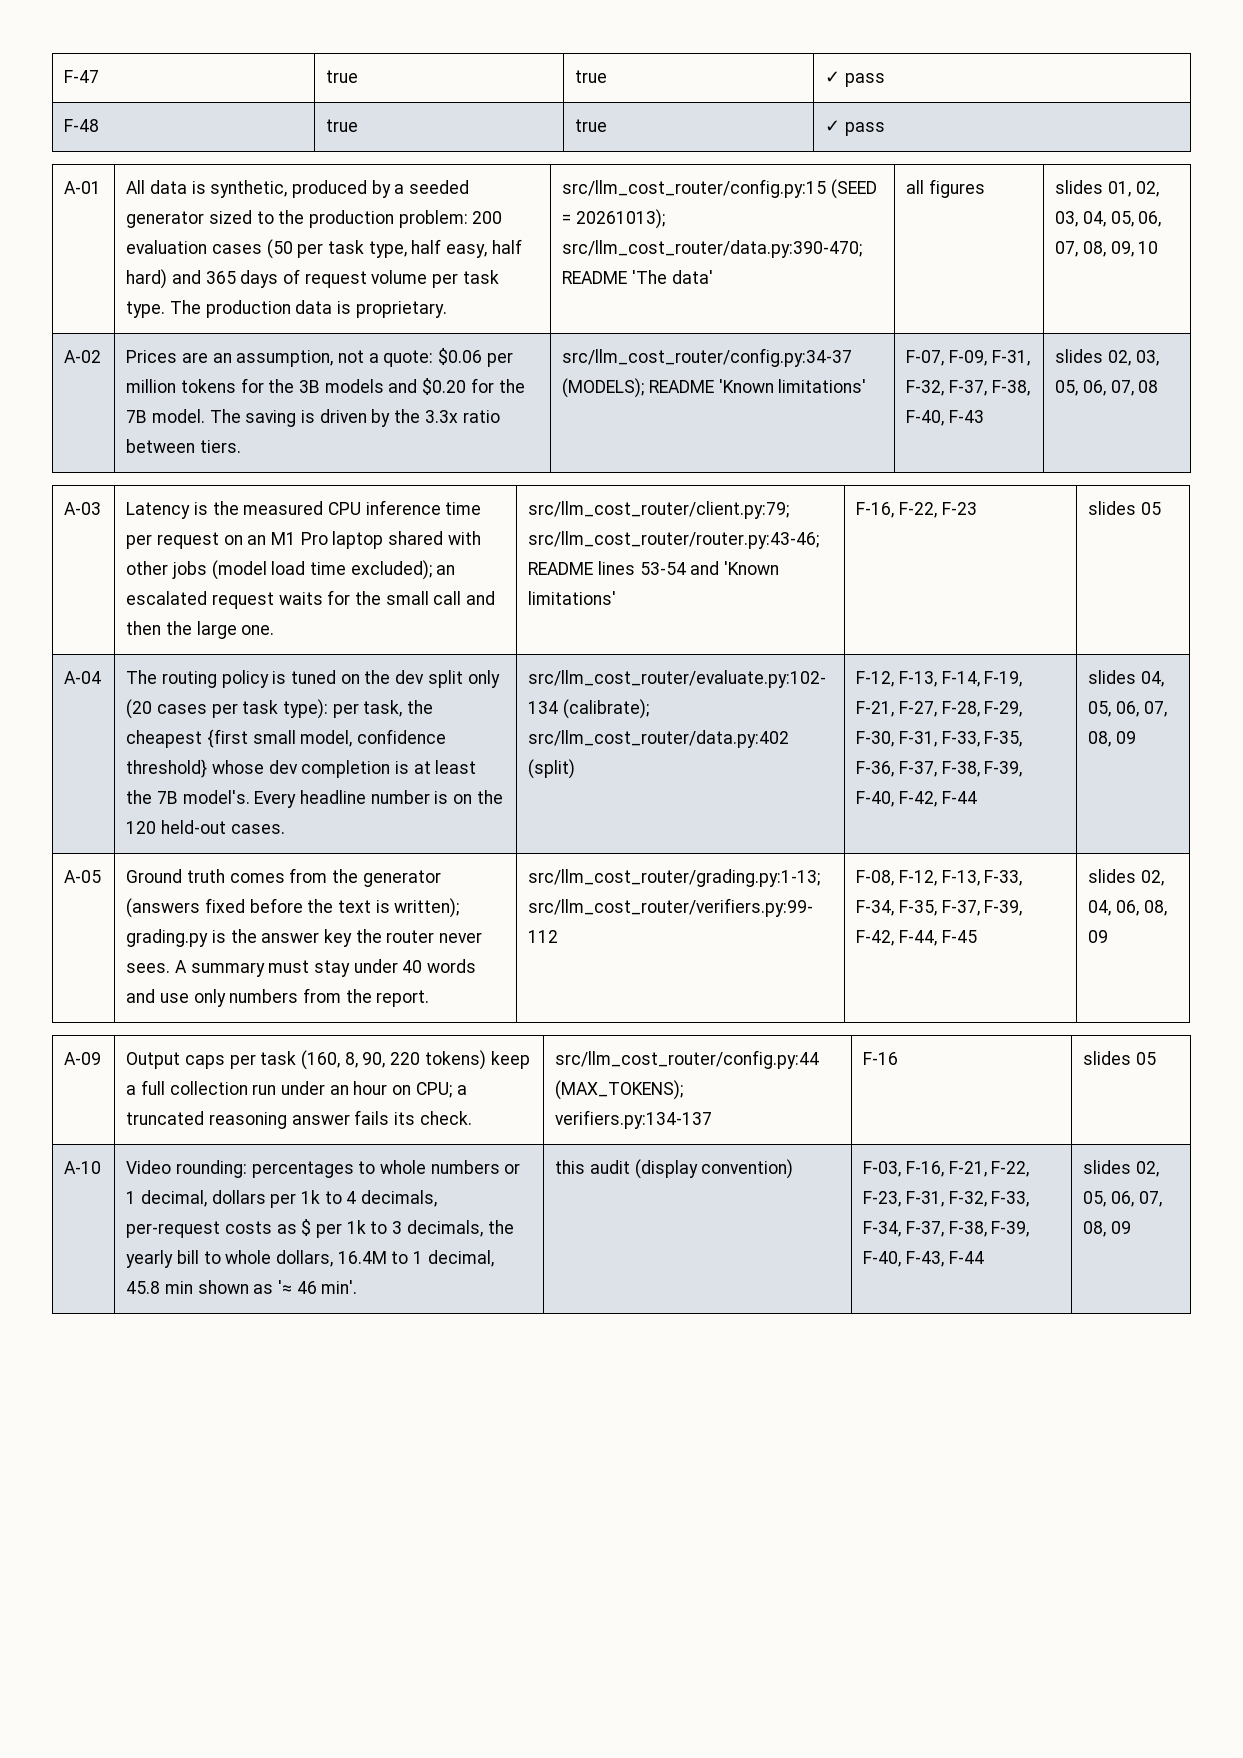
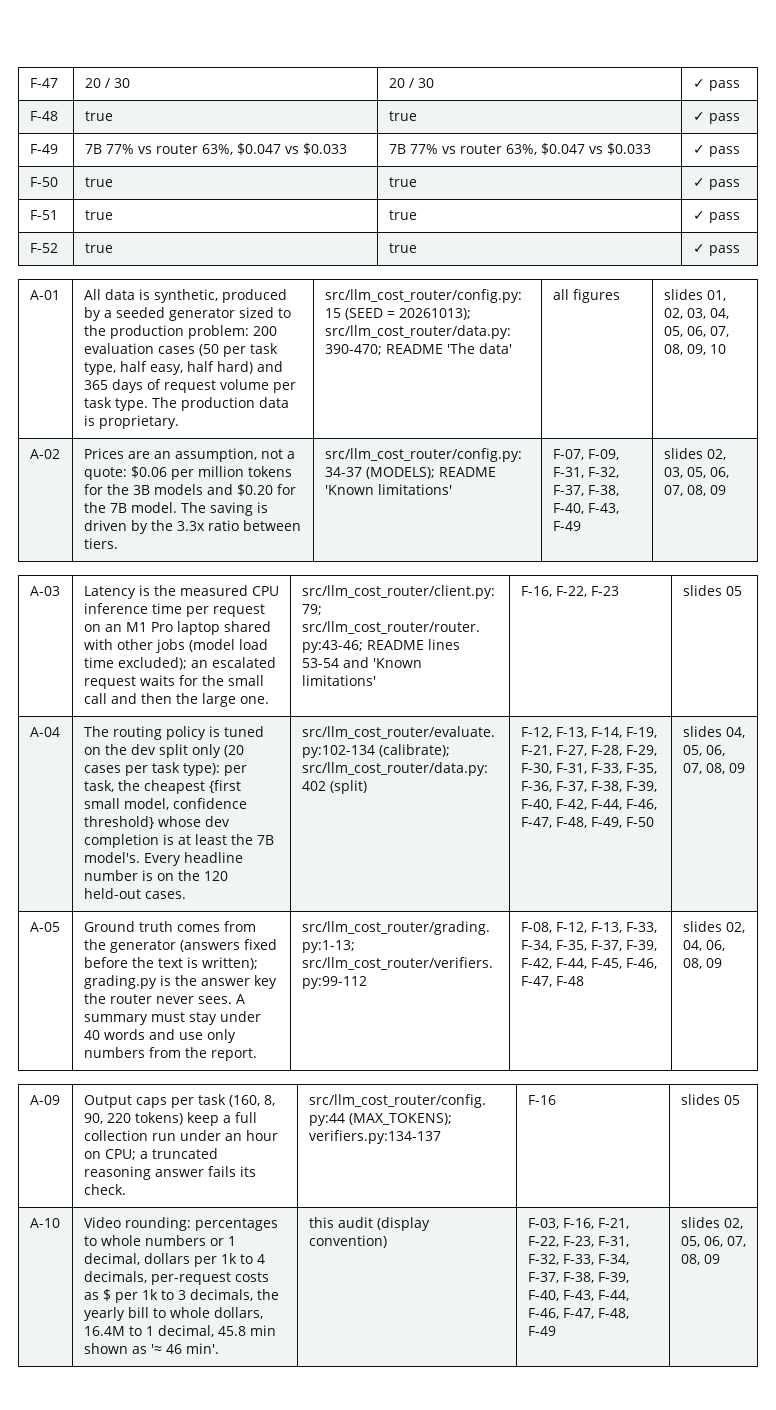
- F-47 | true | true | ✓ pass
+ F-47 | 20 / 30 | 20 / 30 | ✓ pass
  F-48 | true | true | ✓ pass
+ F-49 | 7B 77% vs router 63%, $0.047 vs $0.033 | 7B 77% vs router 63%, $0.047 vs $0.033 | ✓ pass
+ F-50 | true | true | ✓ pass
+ F-51 | true | true | ✓ pass
+ F-52 | true | true | ✓ pass
- F-07, F-09, F-31, F-32, F-37, F-38, F-40, F-43
+ F-07, F-09, F-31, F-32, F-37, F-38, F-40, F-43, F-49
- slides 02, 03, 05, 06, 07, 08
+ slides 02, 03, 05, 06, 07, 08, 09
- F-12, F-13, F-14, F-19, F-21, F-27, F-28, F-29, F-30, F-31, F-33, F-35, F-36, F-37, F-38, F-39, F-40, F-42, F-44
+ F-12, F-13, F-14, F-19, F-21, F-27, F-28, F-29, F-30, F-31, F-33, F-35, F-36, F-37, F-38, F-39, F-40, F-42, F-44, F-46, F-47, F-48, F-49, F-50
- F-08, F-12, F-13, F-33, F-34, F-35, F-37, F-39, F-42, F-44, F-45
+ F-08, F-12, F-13, F-33, F-34, F-35, F-37, F-39, F-42, F-44, F-45, F-46, F-47, F-48
- F-03, F-16, F-21, F-22, F-23, F-31, F-32, F-33, F-34, F-37, F-38, F-39, F-40, F-43, F-44
+ F-03, F-16, F-21, F-22, F-23, F-31, F-32, F-33, F-34, F-37, F-38, F-39, F-40, F-43, F-44, F-46, F-47, F-48, F-49

